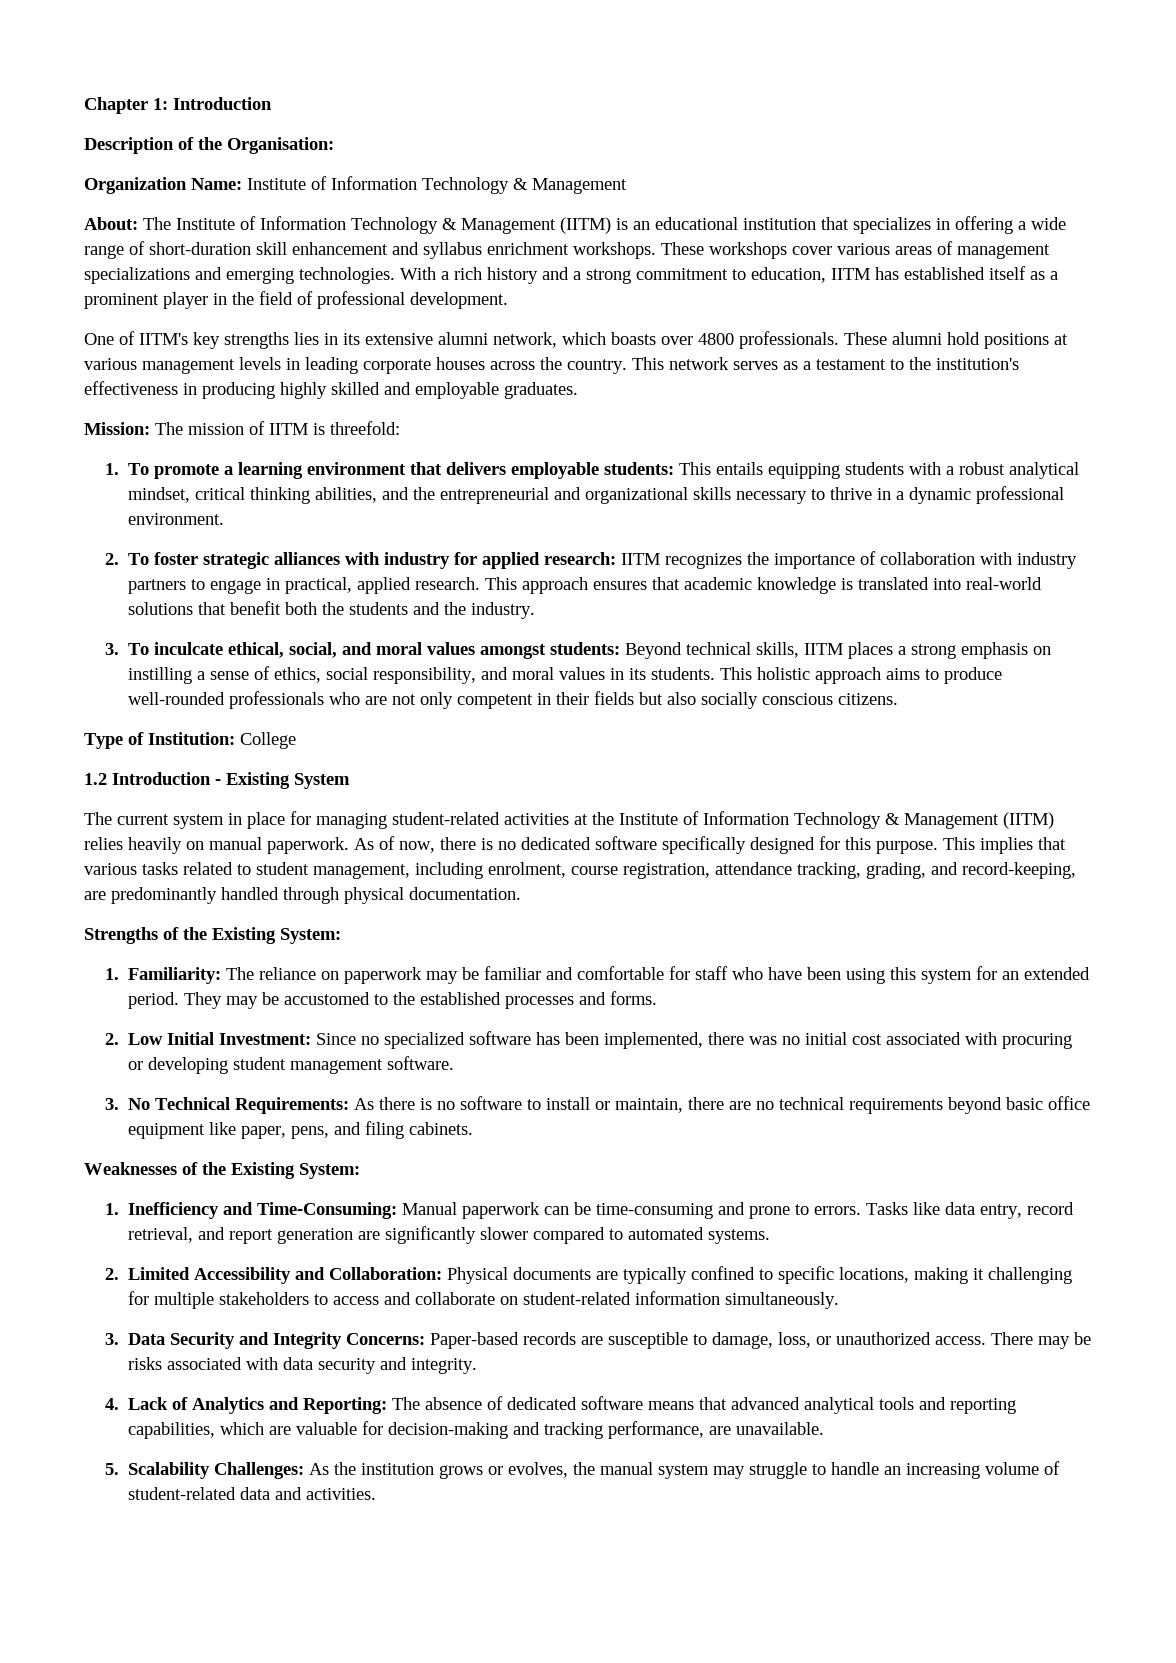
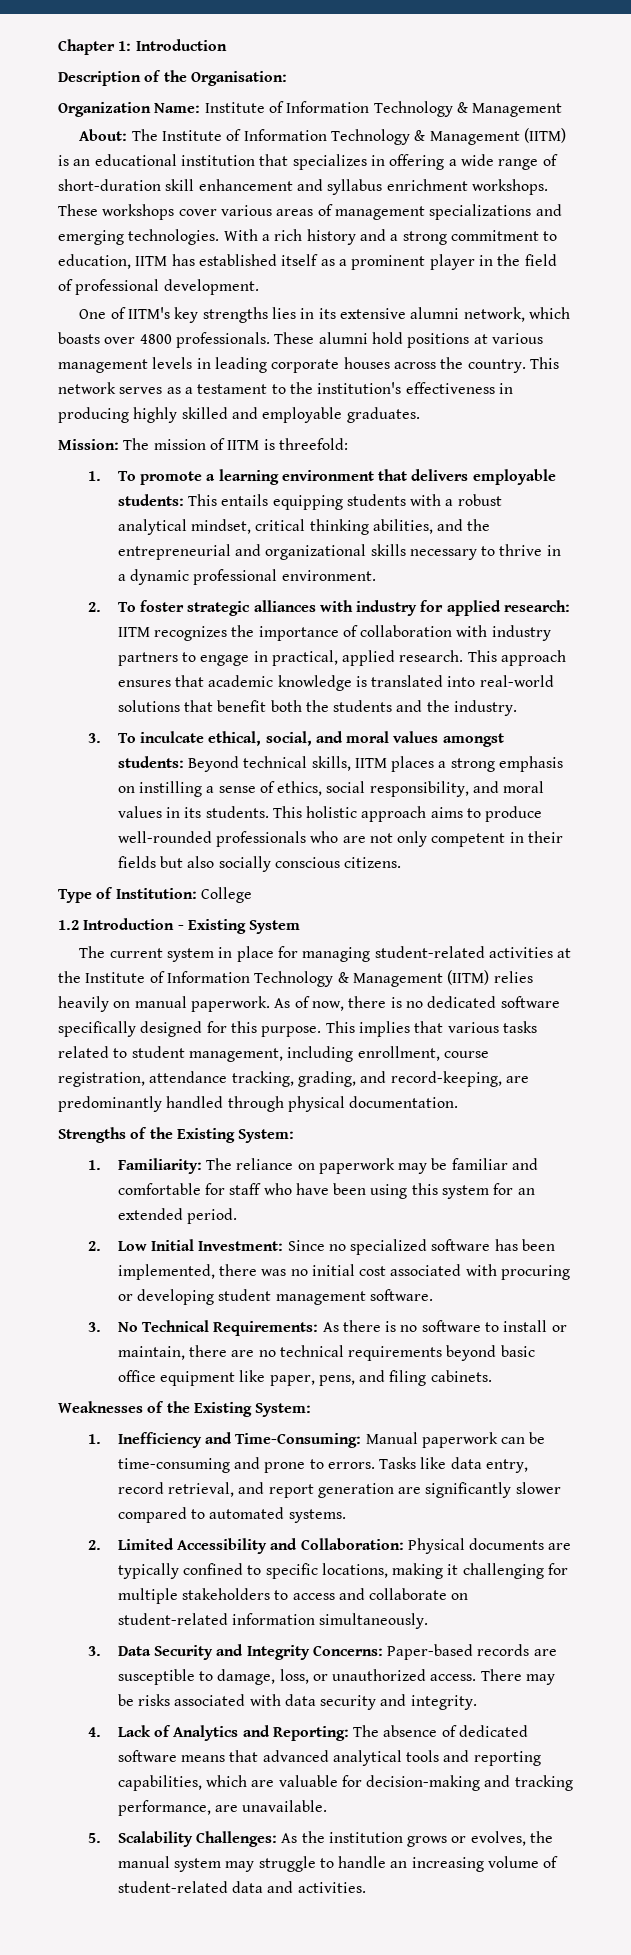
- This implies that various tasks related to student management, including enrolment, course registration, attendance tracking, grading, and record-keeping, are predominantly handled through physical documentation.
+ This implies that various tasks related to student management, including enrollment, course registration, attendance tracking, grading, and record-keeping, are predominantly handled through physical documentation.
- They may be accustomed to the established processes and forms.

